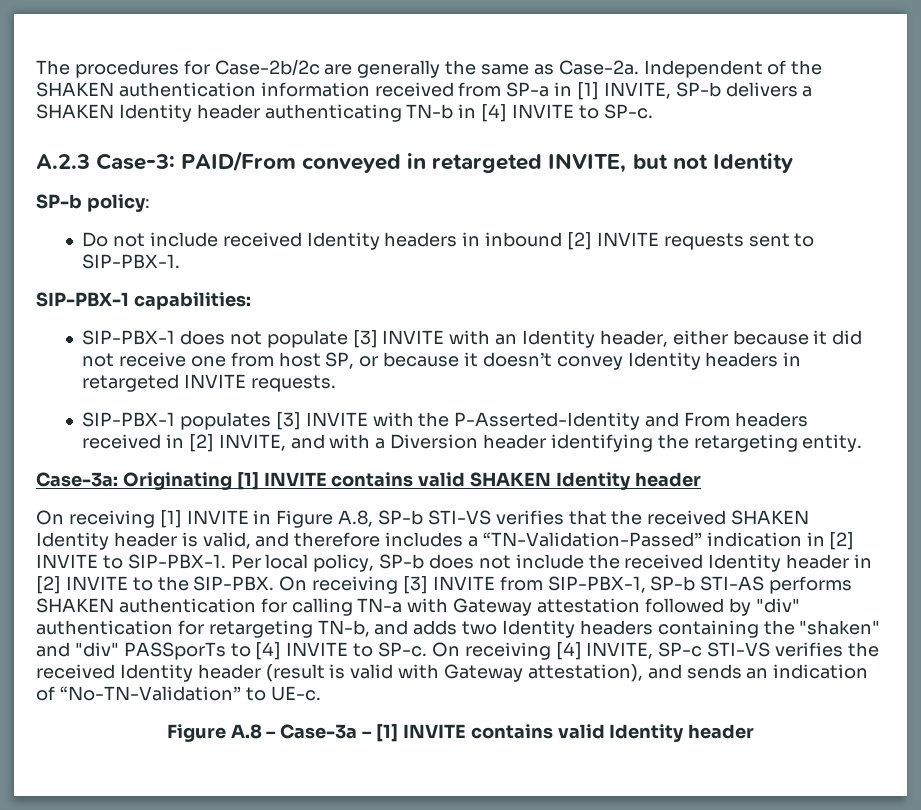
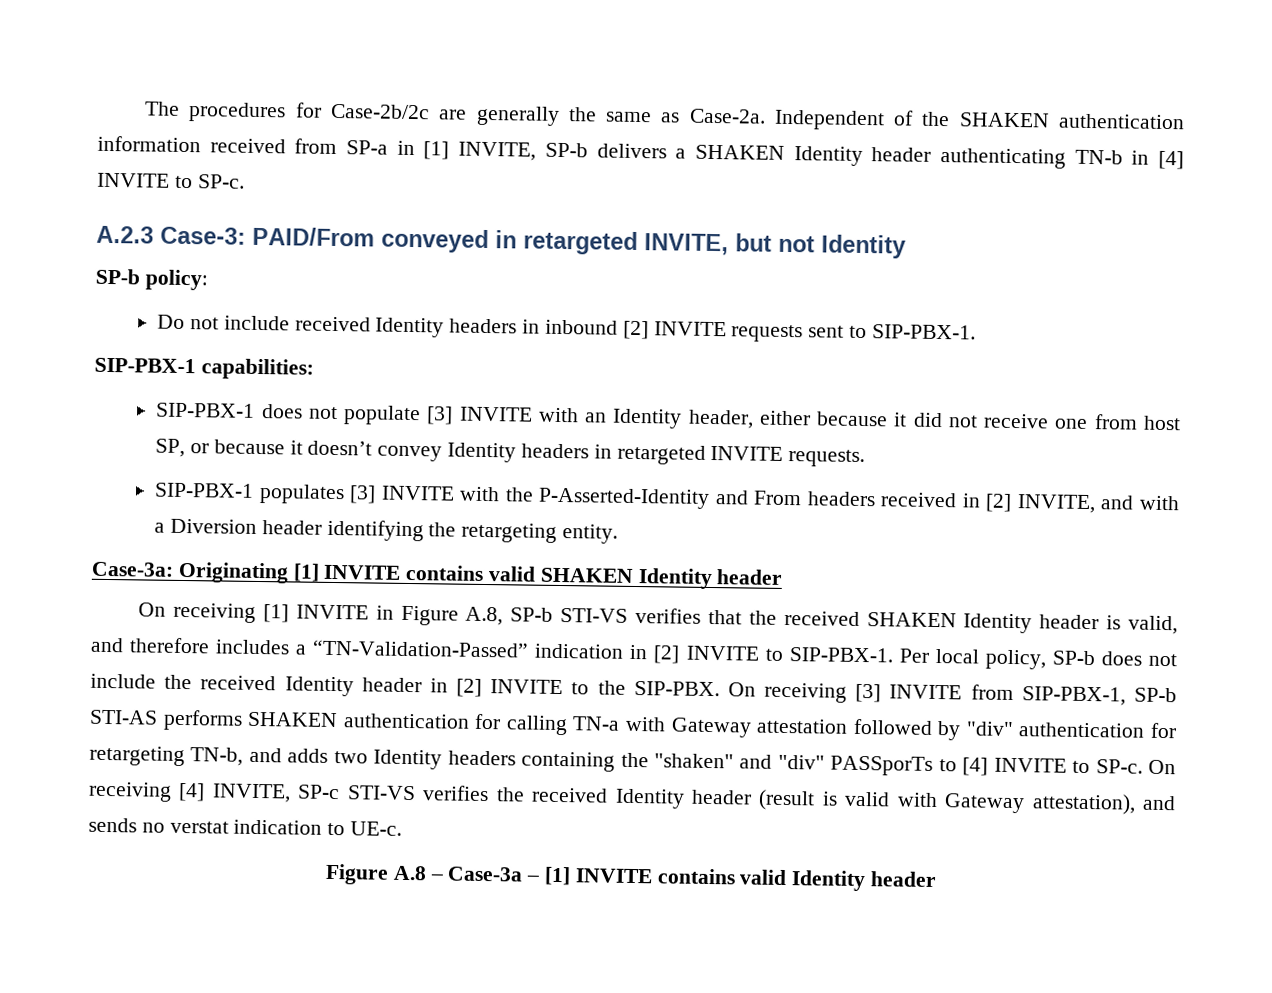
- On receiving [4] INVITE, SP-c STI-VS verifies the received Identity header (result is valid with Gateway attestation), and sends an indication of “No-TN-Validation” to UE-c.
+ On receiving [4] INVITE, SP-c STI-VS verifies the received Identity header (result is valid with Gateway attestation), and sends no verstat indication to UE-c.

